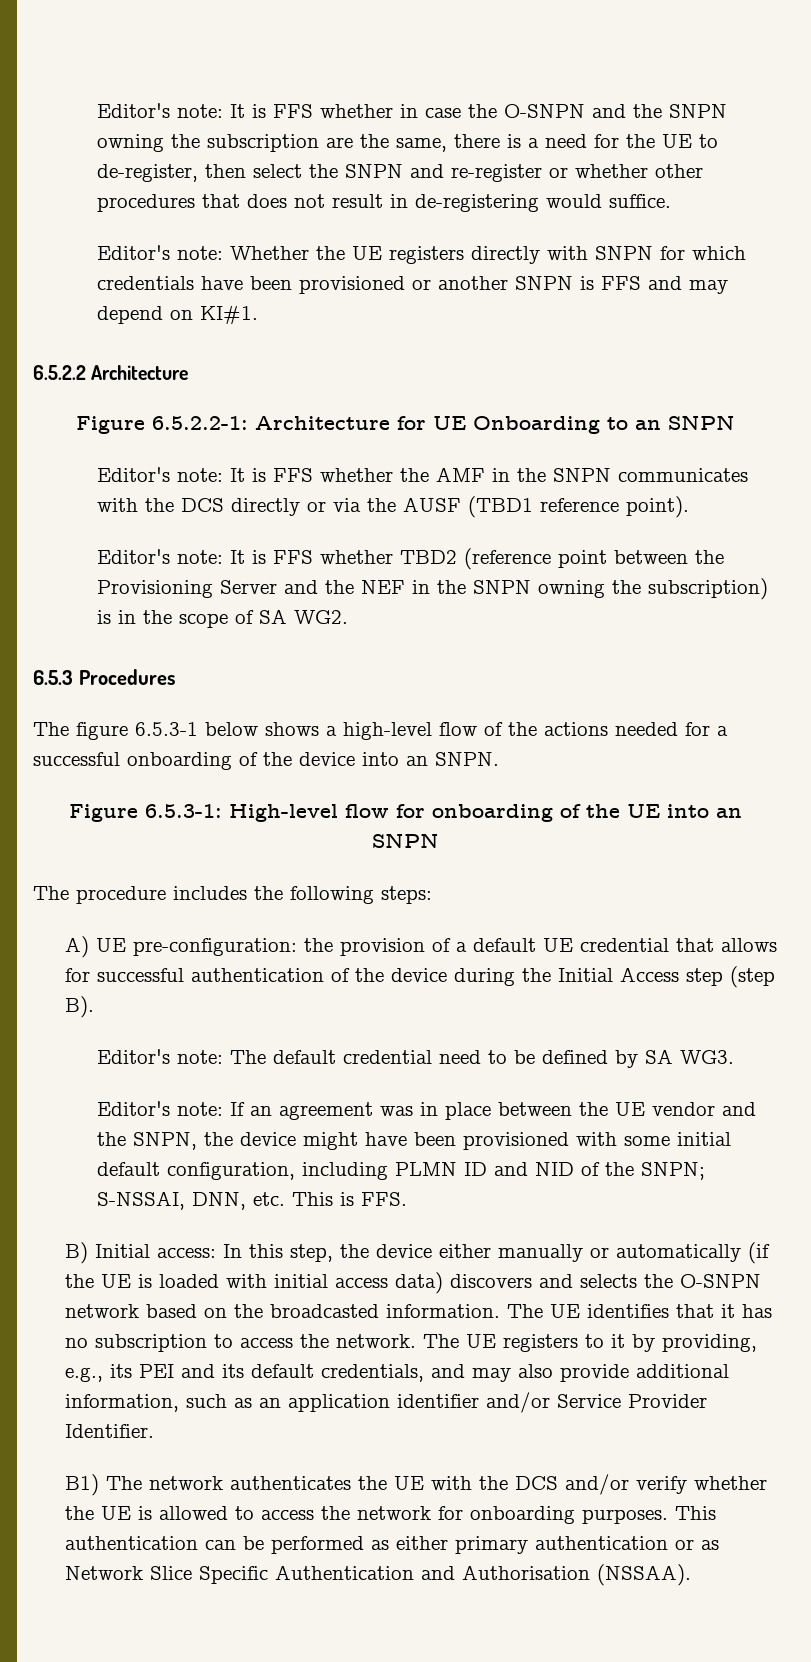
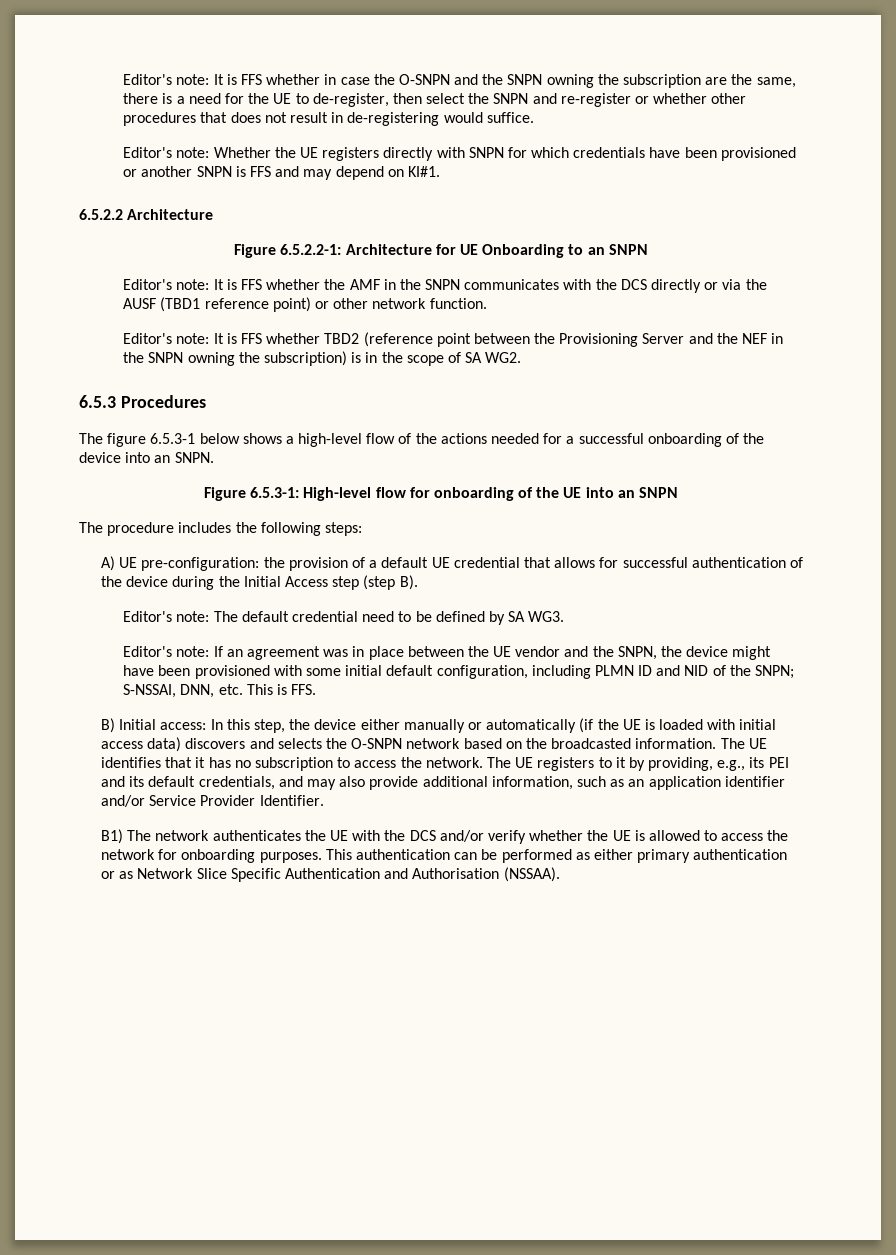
- Editor's note: It is FFS whether the AMF in the SNPN communicates with the DCS directly or via the AUSF (TBD1 reference point).
+ Editor's note: It is FFS whether the AMF in the SNPN communicates with the DCS directly or via the AUSF (TBD1 reference point) or other network function.

